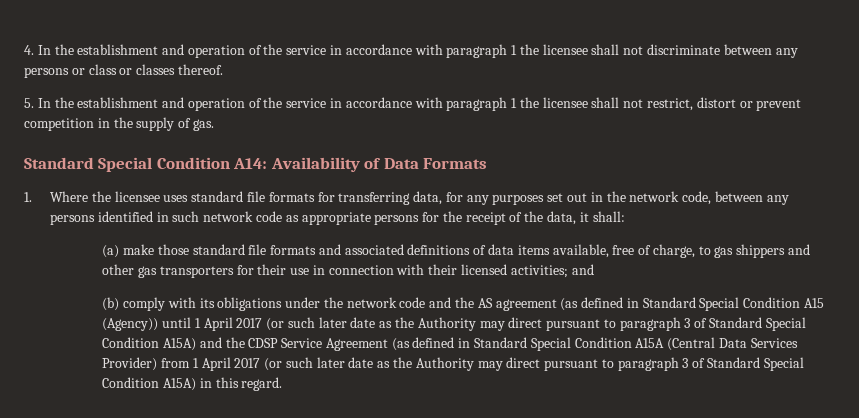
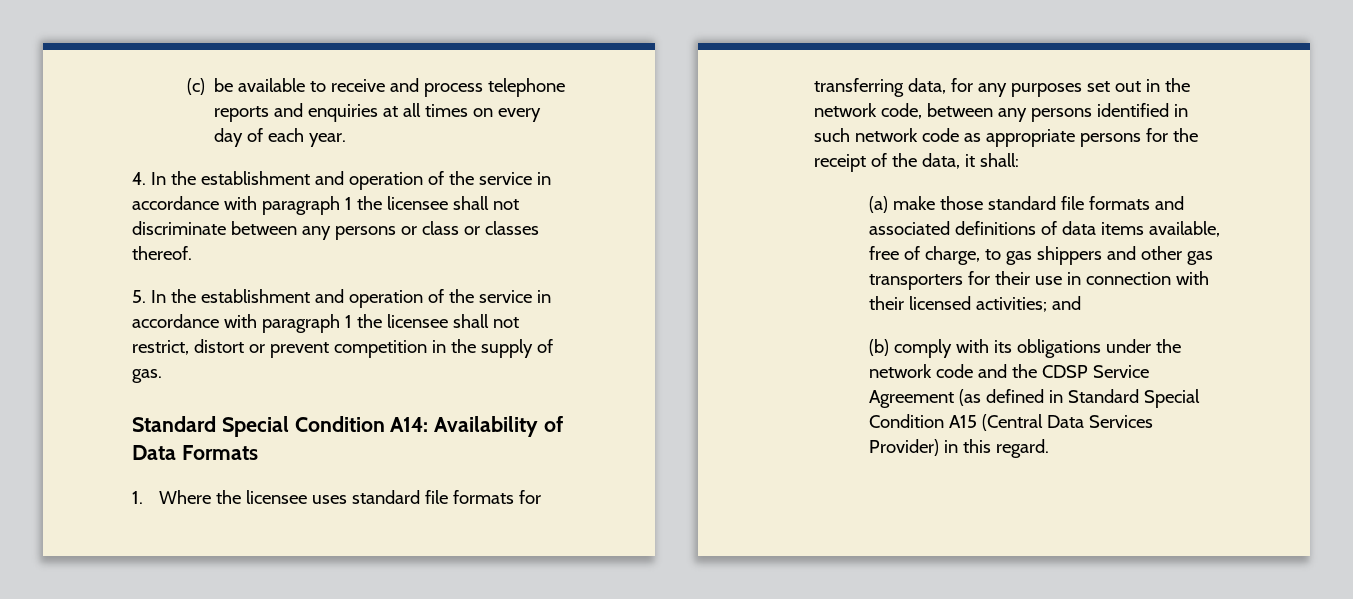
+ (c) be available to receive and process telephone reports and enquiries at all times on every day of each year.
- (b) comply with its obligations under the network code and the AS agreement (as defined in Standard Special Condition A15 (Agency)) until 1 April 2017 (or such later date as the Authority may direct pursuant to paragraph 3 of Standard Special Condition A15A) and the CDSP Service Agreement (as defined in Standard Special Condition A15A (Central Data Services Provider) from 1 April 2017 (or such later date as the Authority may direct pursuant to paragraph 3 of Standard Special Condition A15A) in this regard.
+ (b) comply with its obligations under the network code and the CDSP Service Agreement (as defined in Standard Special Condition A15 (Central Data Services Provider) in this regard.

